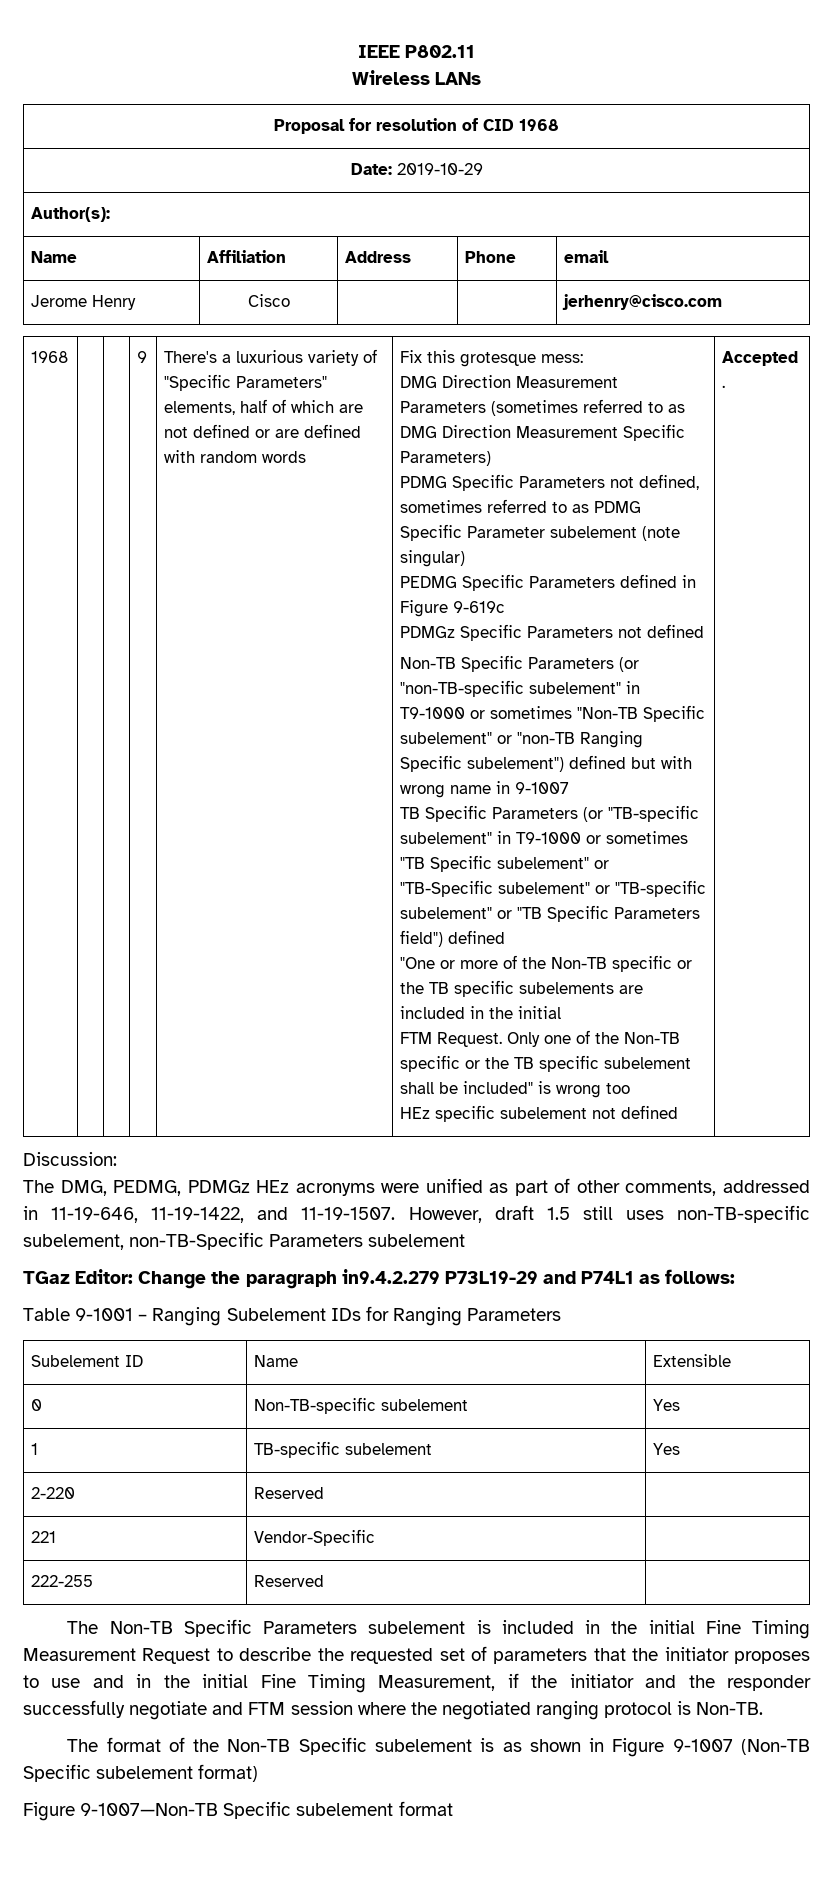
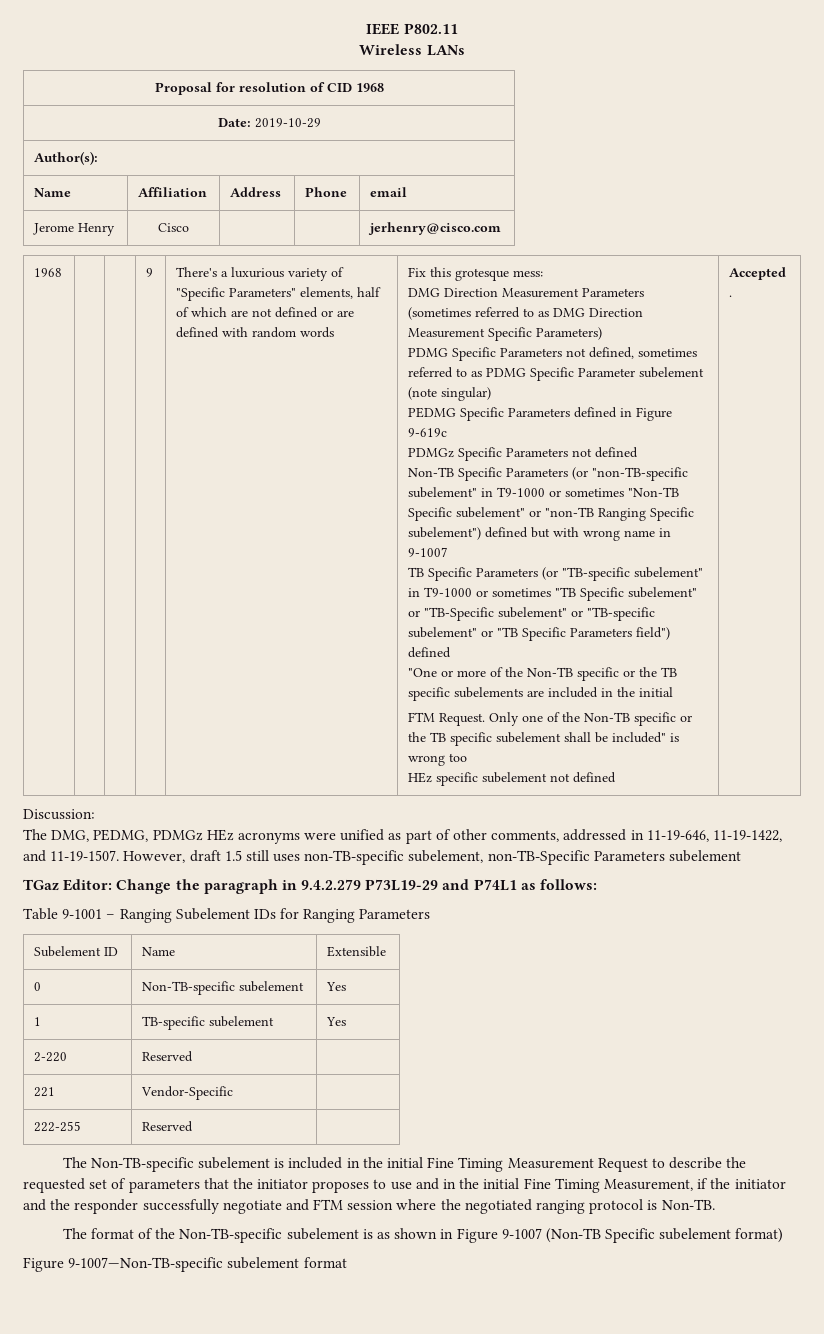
- TGaz Editor: Change the paragraph in9.4.2.279 P73L19-29 and P74L1 as follows:
+ TGaz Editor: Change the paragraph in 9.4.2.279 P73L19-29 and P74L1 as follows:
- The Non-TB Specific Parameters subelement is included in the initial Fine Timing Measurement Request to describe the requested set of parameters that the initiator proposes to use and in the initial Fine Timing Measurement, if the initiator and the responder successfully negotiate and FTM session where the negotiated ranging protocol is Non-TB.
+ The Non-TB-specific subelement is included in the initial Fine Timing Measurement Request to describe the requested set of parameters that the initiator proposes to use and in the initial Fine Timing Measurement, if the initiator and the responder successfully negotiate and FTM session where the negotiated ranging protocol is Non-TB.
- The format of the Non-TB Specific subelement is as shown in Figure 9-1007 (Non-TB Specific subelement format)
+ The format of the Non-TB-specific subelement is as shown in Figure 9-1007 (Non-TB Specific subelement format)
- Figure 9-1007—Non-TB Specific subelement format
+ Figure 9-1007—Non-TB-specific subelement format

